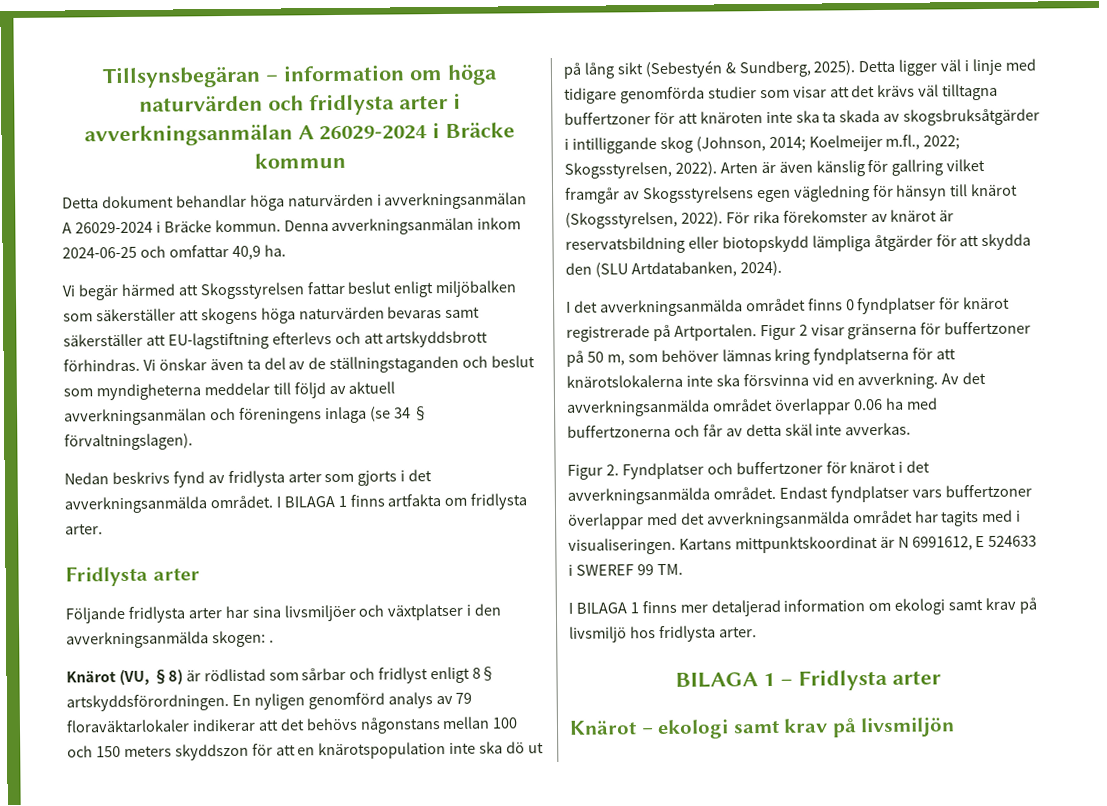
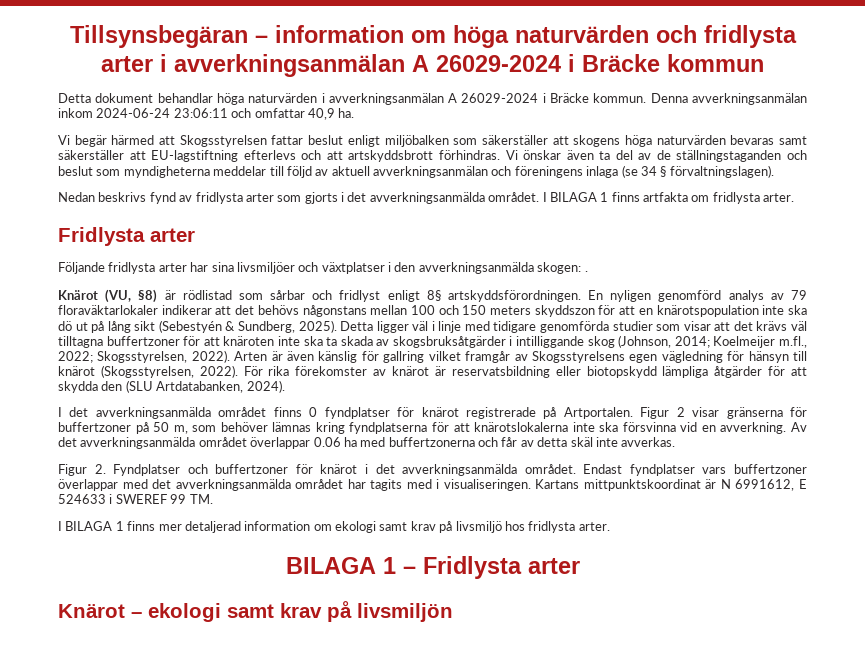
- Denna avverkningsanmälan inkom 2024-06-25 och omfattar 40,9 ha.
+ Denna avverkningsanmälan inkom 2024-06-24 23:06:11 och omfattar 40,9 ha.

